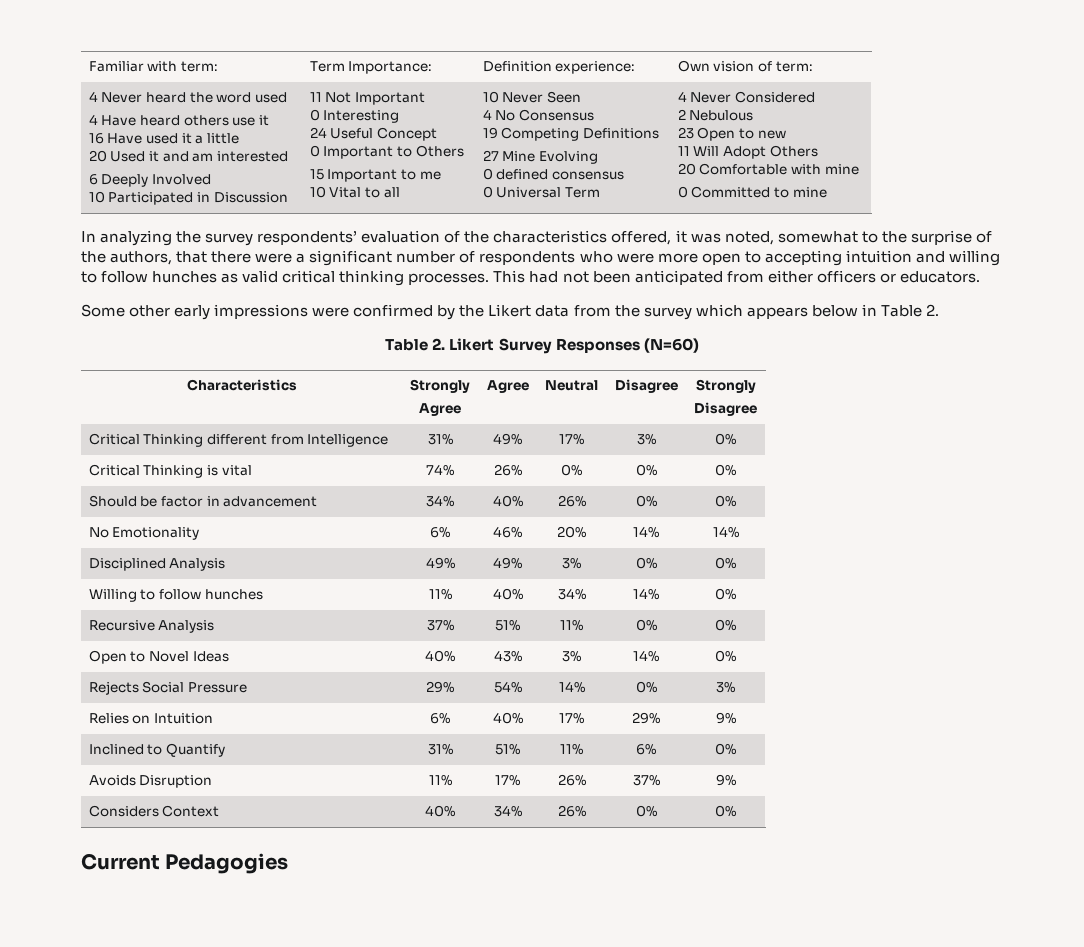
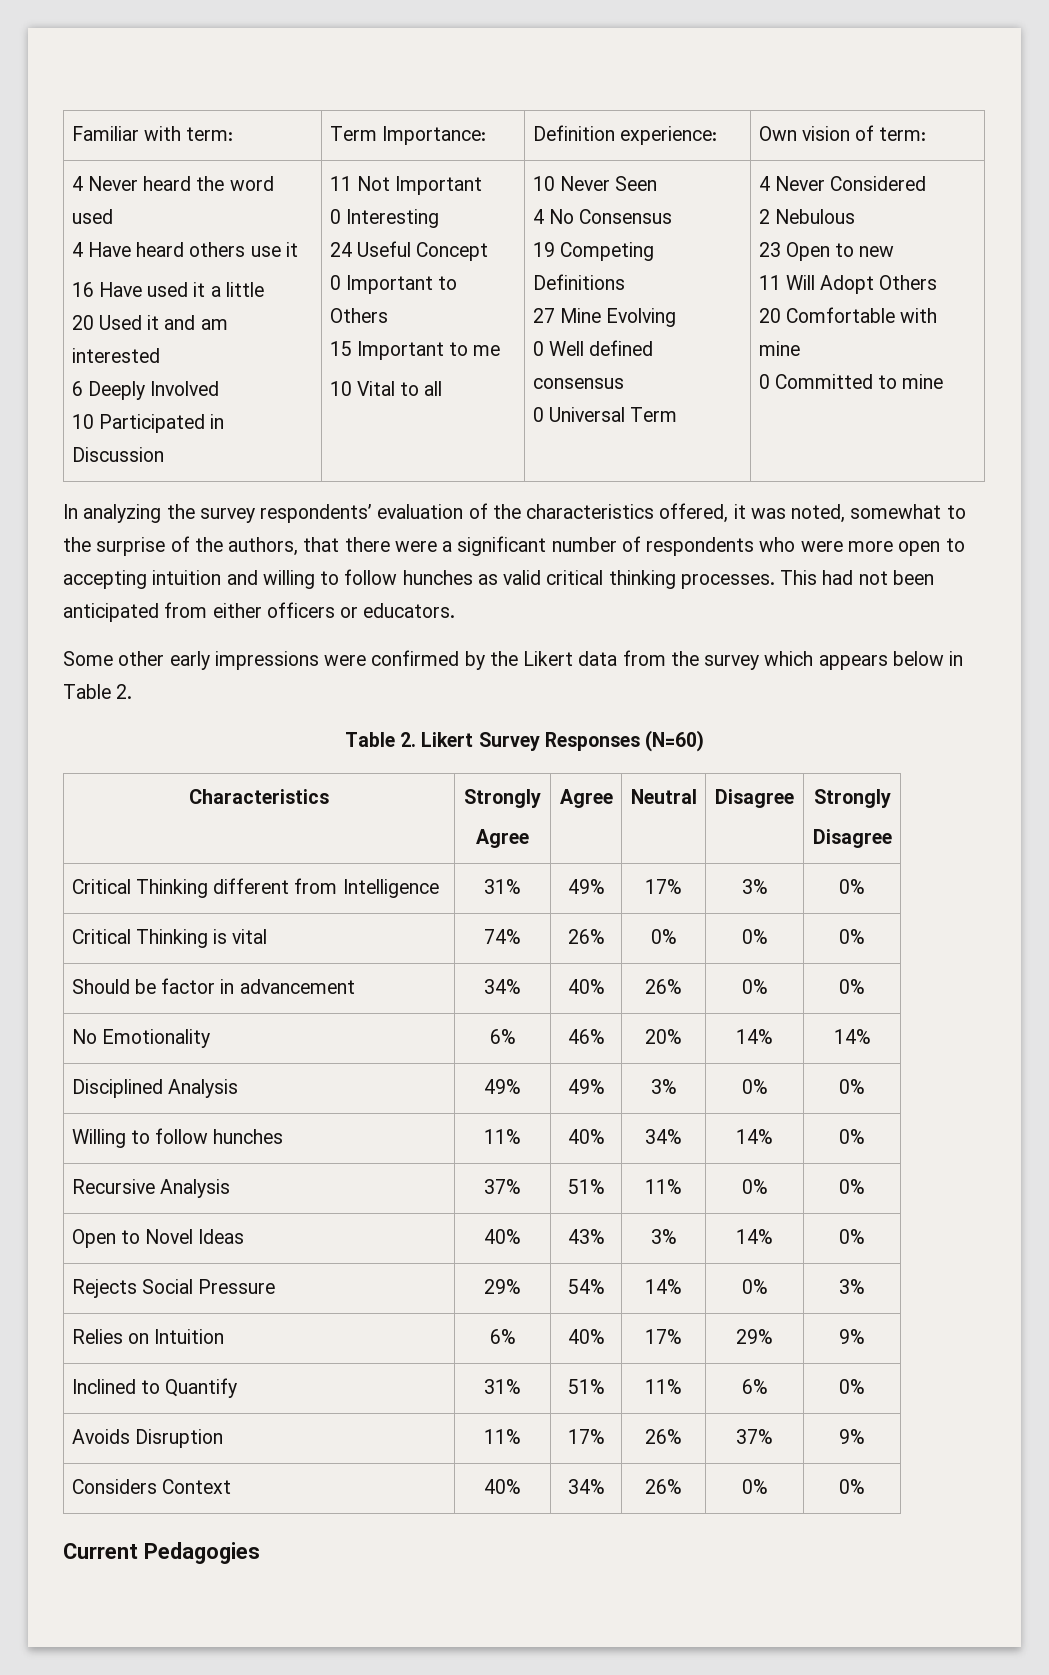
- 0 defined consensus
+ 0 Well defined consensus

